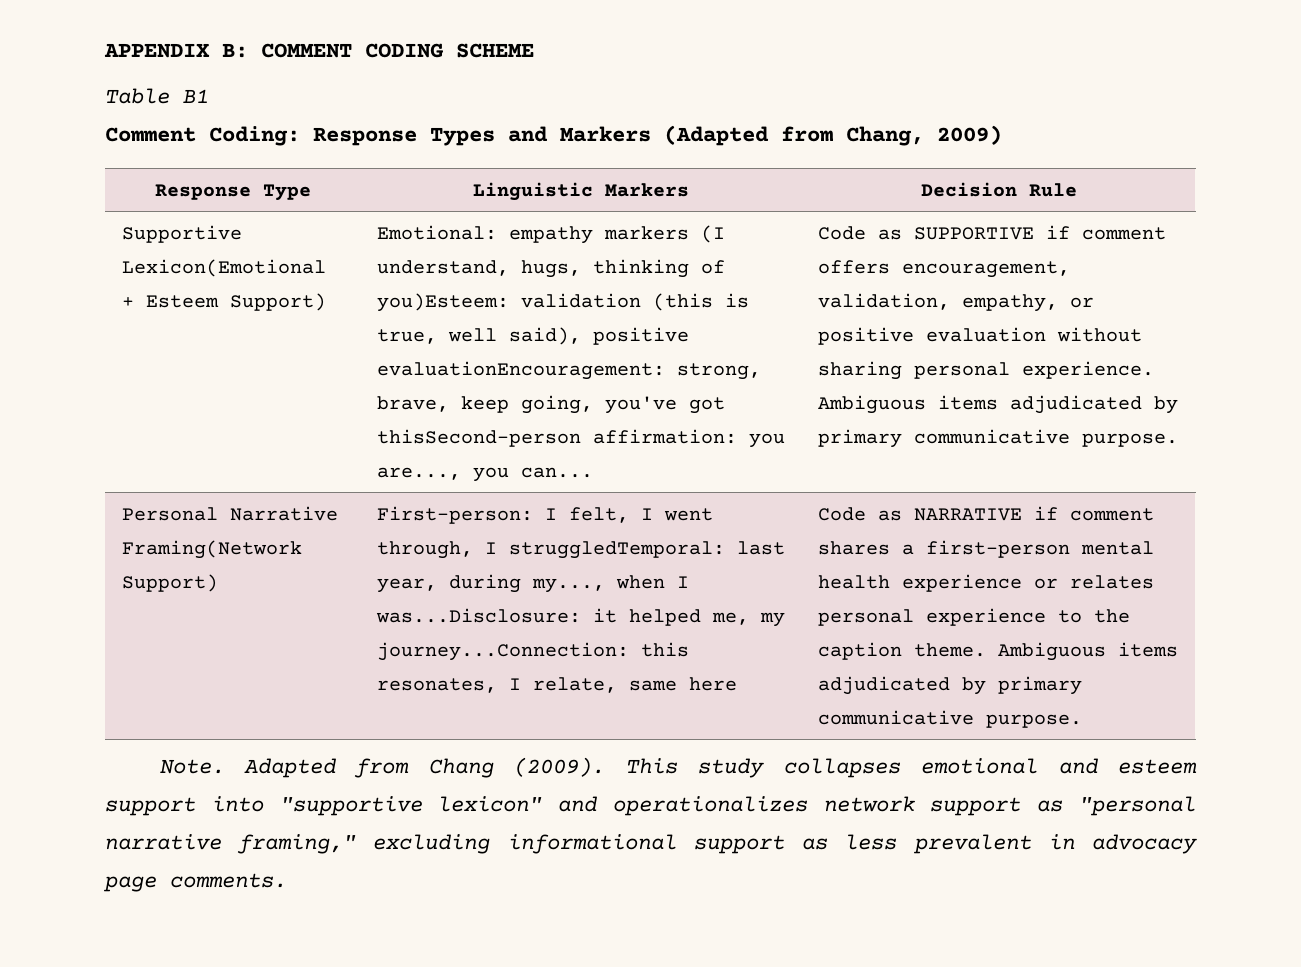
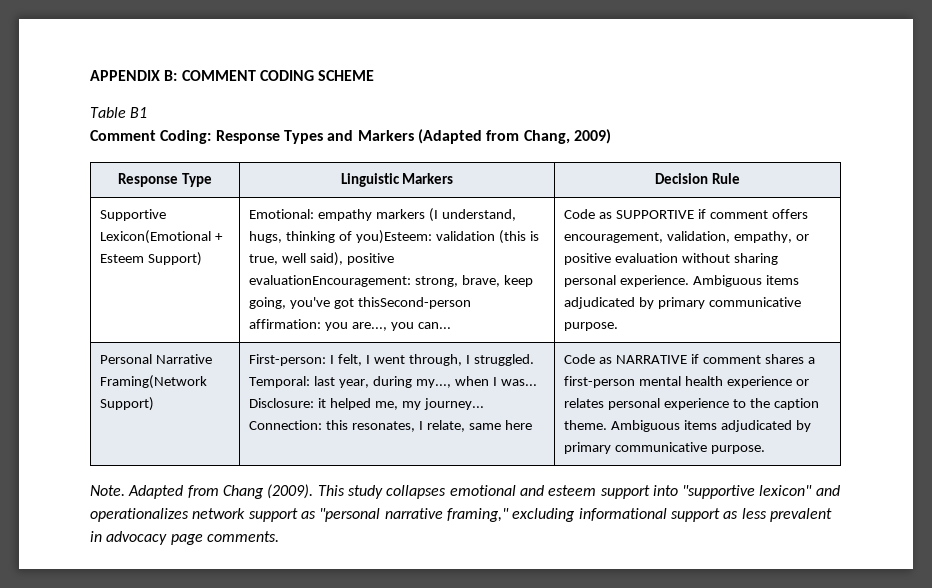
- First-person: I felt, I went through, I struggledTemporal: last year, during my..., when I was...Disclosure: it helped me, my journey...Connection: this resonates, I relate, same here
+ First-person: I felt, I went through, I struggled. Temporal: last year, during my..., when I was... Disclosure: it helped me, my journey... Connection: this resonates, I relate, same here

